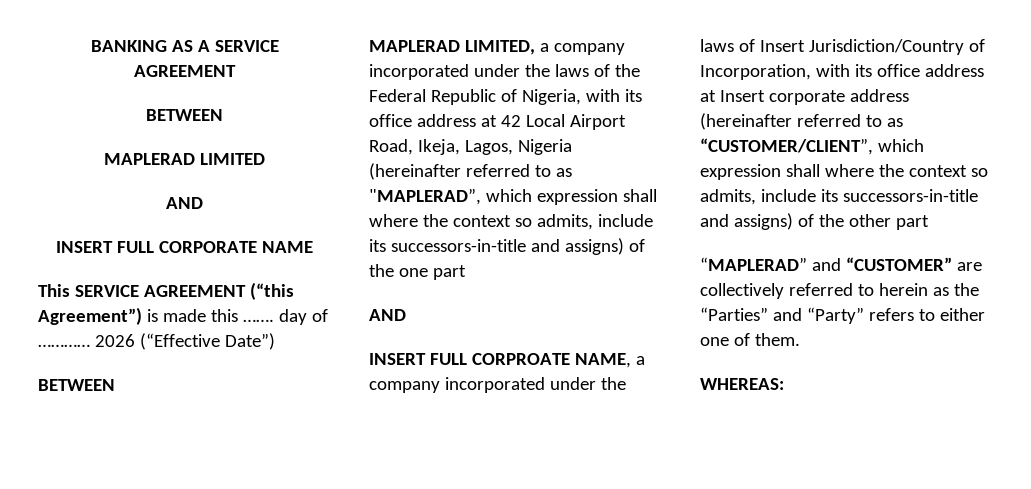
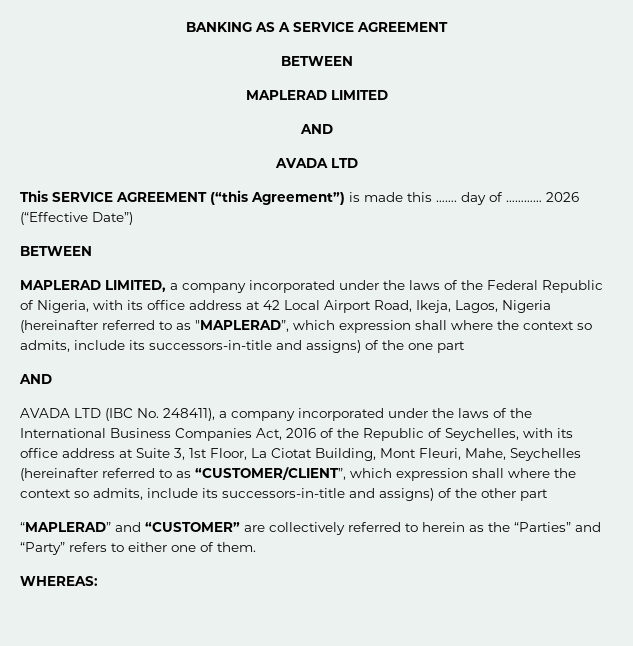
  MAPLERAD LIMITED
  AND
- INSERT FULL CORPORATE NAME
+ AVADA LTD
- INSERT FULL CORPROATE NAME, a company incorporated under the laws of Insert Jurisdiction/Country of Incorporation, with its office address at Insert corporate address (hereinafter referred to as “CUSTOMER/CLIENT”, which expression shall where the context so admits, include its successors-in-title and assigns) of the other part
+ AVADA LTD (IBC No. 248411), a company incorporated under the laws of the International Business Companies Act, 2016 of the Republic of Seychelles, with its office address at Suite 3, 1st Floor, La Ciotat Building, Mont Fleuri, Mahe, Seychelles (hereinafter referred to as “CUSTOMER/CLIENT”, which expression shall where the context so admits, include its successors-in-title and assigns) of the other part

